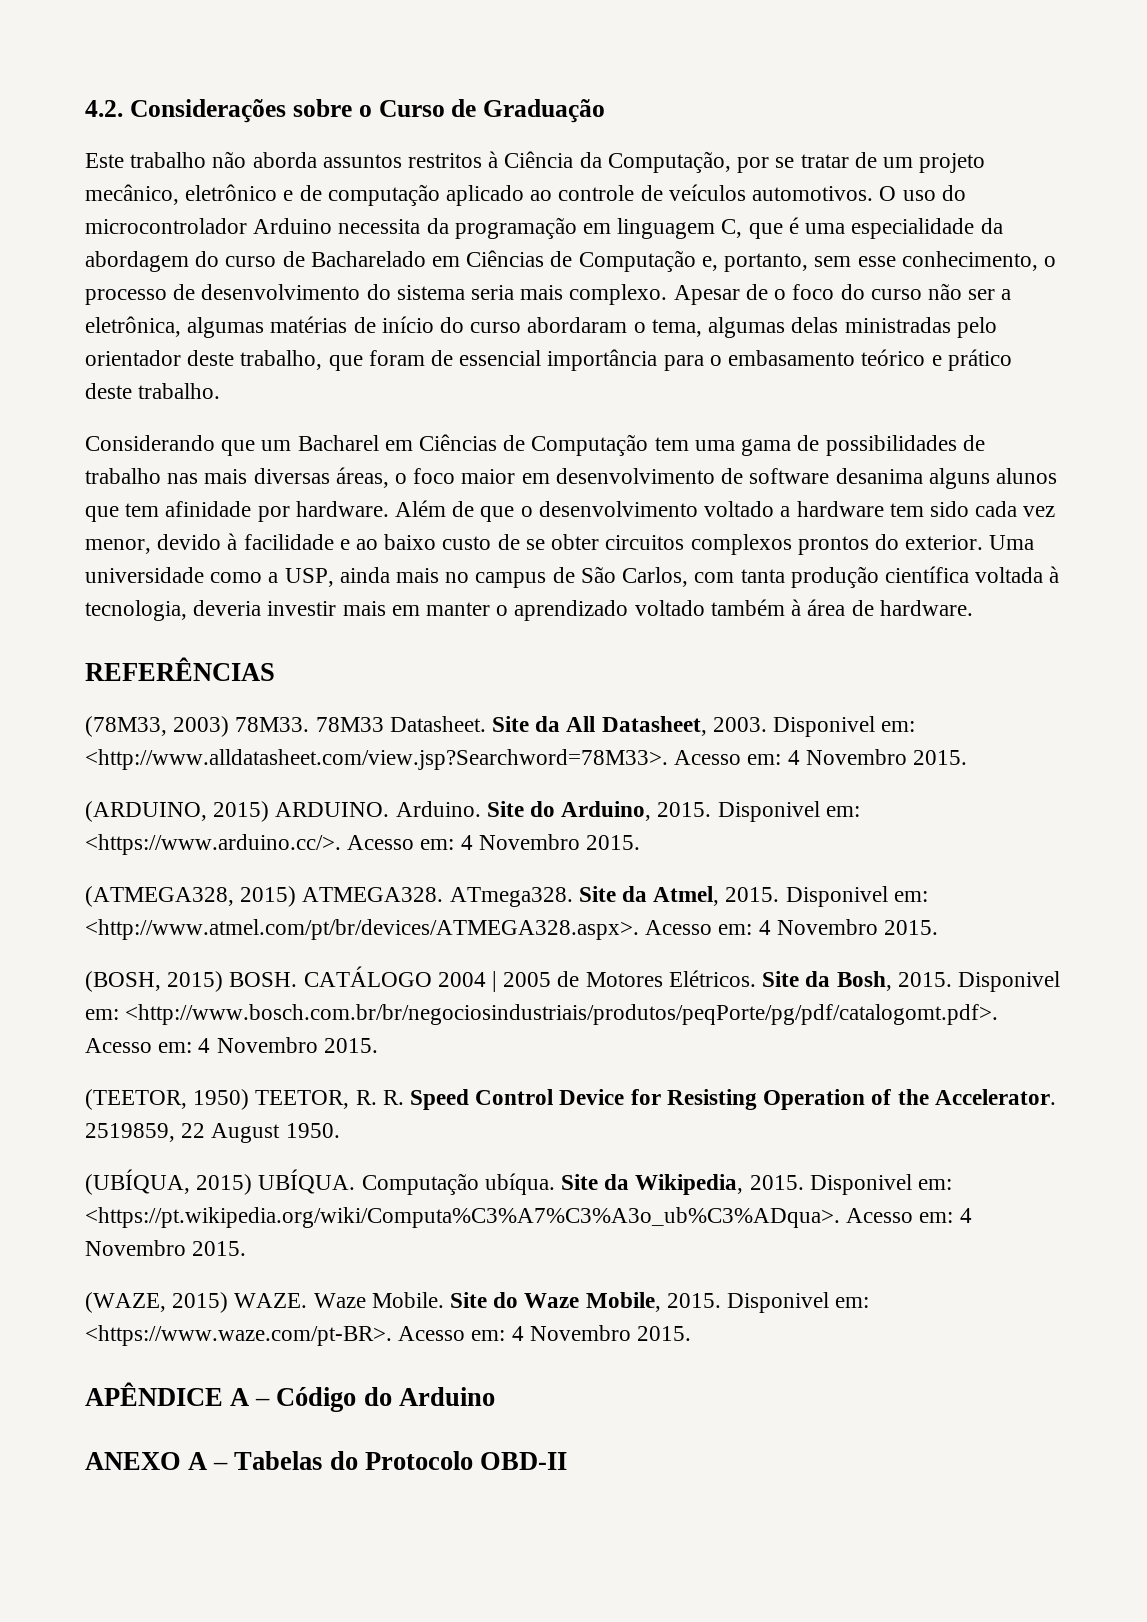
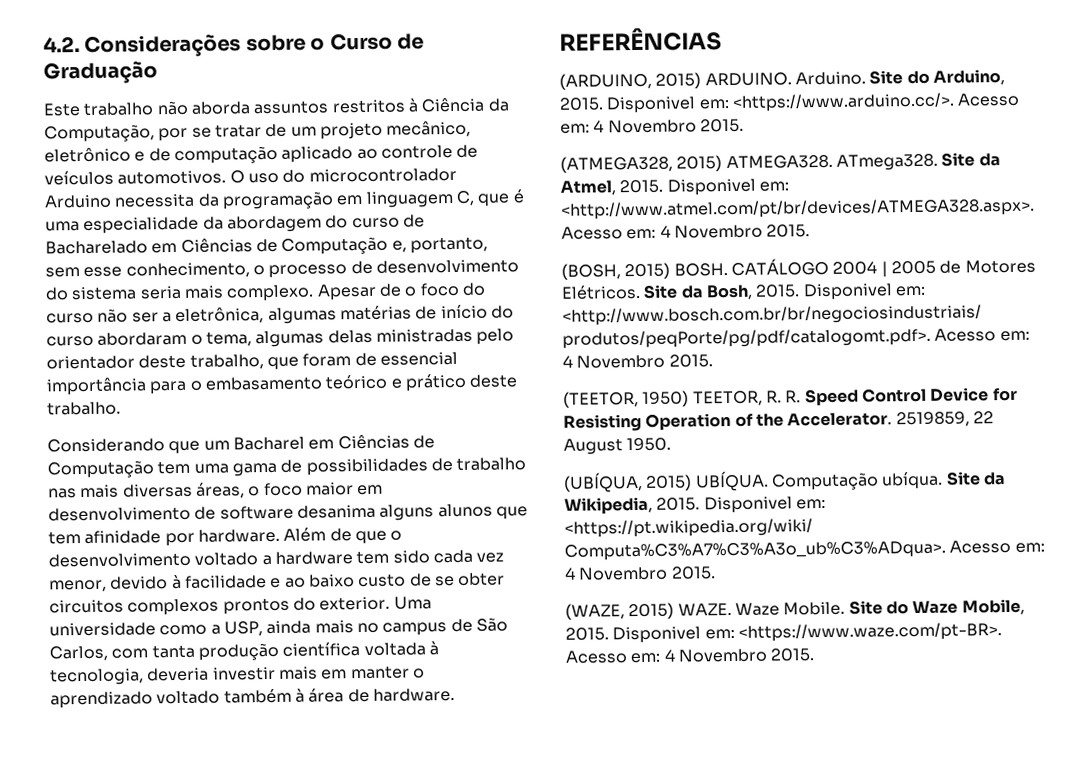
- (78M33, 2003) 78M33. 78M33 Datasheet. Site da All Datasheet, 2003. Disponivel em: <http://www.alldatasheet.com/view.jsp?Searchword=78M33>. Acesso em: 4 Novembro 2015.
- APÊNDICE A – Código do Arduino
- ANEXO A – Tabelas do Protocolo OBD-II

